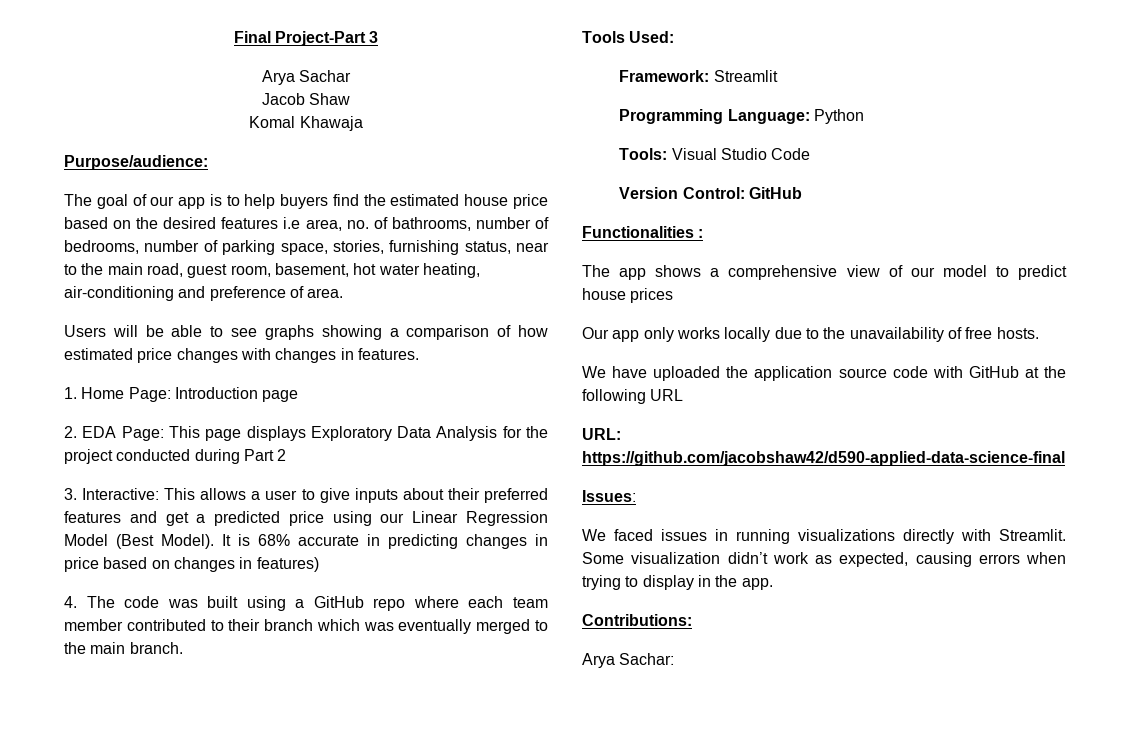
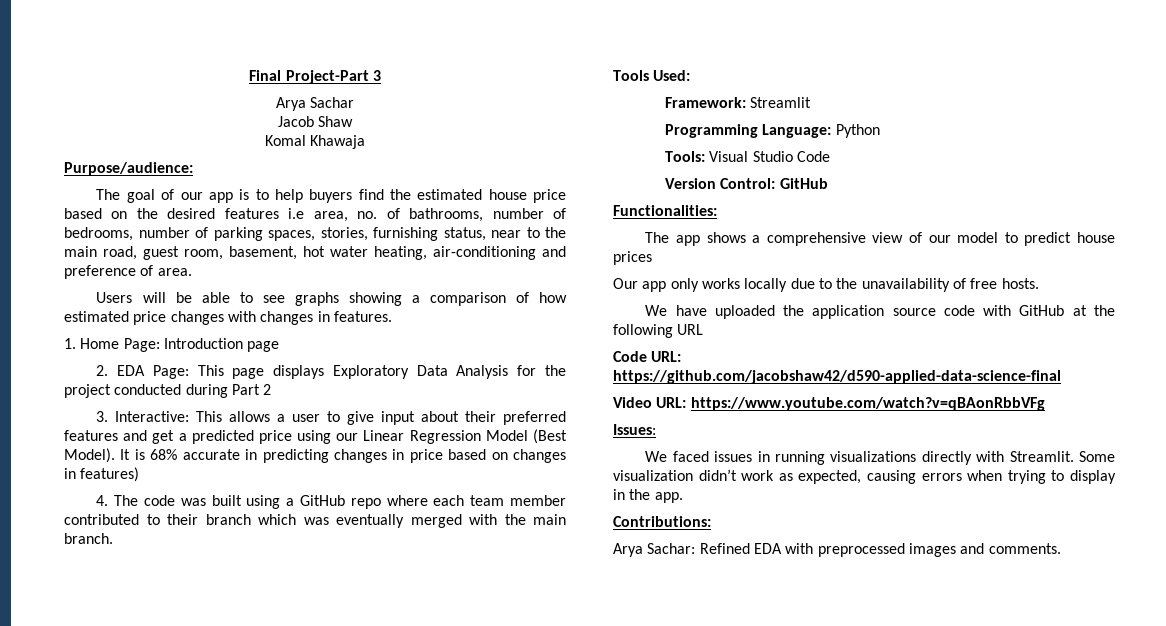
- The goal of our app is to help buyers find the estimated house price based on the desired features i.e area, no. of bathrooms, number of bedrooms, number of parking space, stories, furnishing status, near to the main road, guest room, basement, hot water heating, air-conditioning and preference of area.
+ The goal of our app is to help buyers find the estimated house price based on the desired features i.e area, no. of bathrooms, number of bedrooms, number of parking spaces, stories, furnishing status, near to the main road, guest room, basement, hot water heating, air-conditioning and preference of area.
- 3. Interactive: This allows a user to give inputs about their preferred features and get a predicted price using our Linear Regression Model (Best Model).
+ 3. Interactive: This allows a user to give input about their preferred features and get a predicted price using our Linear Regression Model (Best Model).
- 4. The code was built using a GitHub repo where each team member contributed to their branch which was eventually merged to the main branch.
+ 4. The code was built using a GitHub repo where each team member contributed to their branch which was eventually merged with the main branch.
- Functionalities :
+ Functionalities:
- URL: https://github.com/jacobshaw42/d590-applied-data-science-final
+ Code URL: https://github.com/jacobshaw42/d590-applied-data-science-final
+ Video URL: https://www.youtube.com/watch?v=qBAonRbbVFg
- Arya Sachar:
+ Arya Sachar: Refined EDA with preprocessed images and comments.

